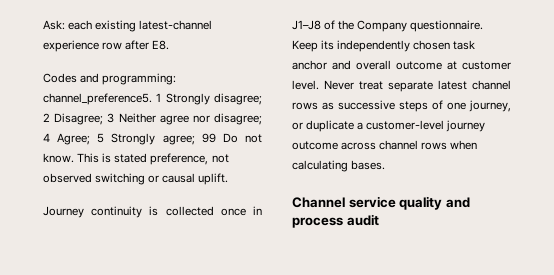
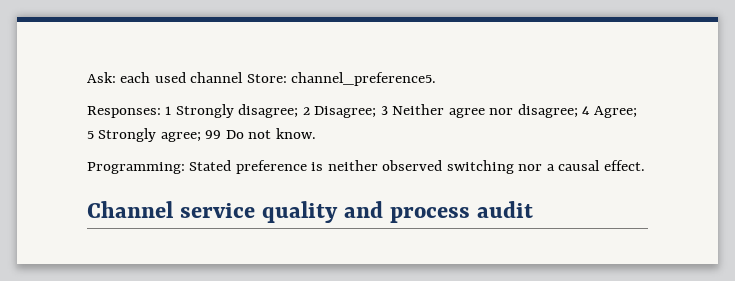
- Ask: each existing latest-channel experience row after E8.
- Codes and programming: channel_preference5. 1 Strongly disagree; 2 Disagree; 3 Neither agree nor disagree; 4 Agree; 5 Strongly agree; 99 Do not know. This is stated preference, not observed switching or causal uplift.
- Journey continuity is collected once in J1–J8 of the Company questionnaire. Keep its independently chosen task anchor and overall outcome at customer level. Never treat separate latest channel rows as successive steps of one journey, or duplicate a customer-level journey outcome across channel rows when calculating bases.
+ Ask: each used channel Store: channel_preference5.
+ Responses: 1 Strongly disagree; 2 Disagree; 3 Neither agree nor disagree; 4 Agree; 5 Strongly agree; 99 Do not know.
+ Programming: Stated preference is neither observed switching nor a causal effect.

